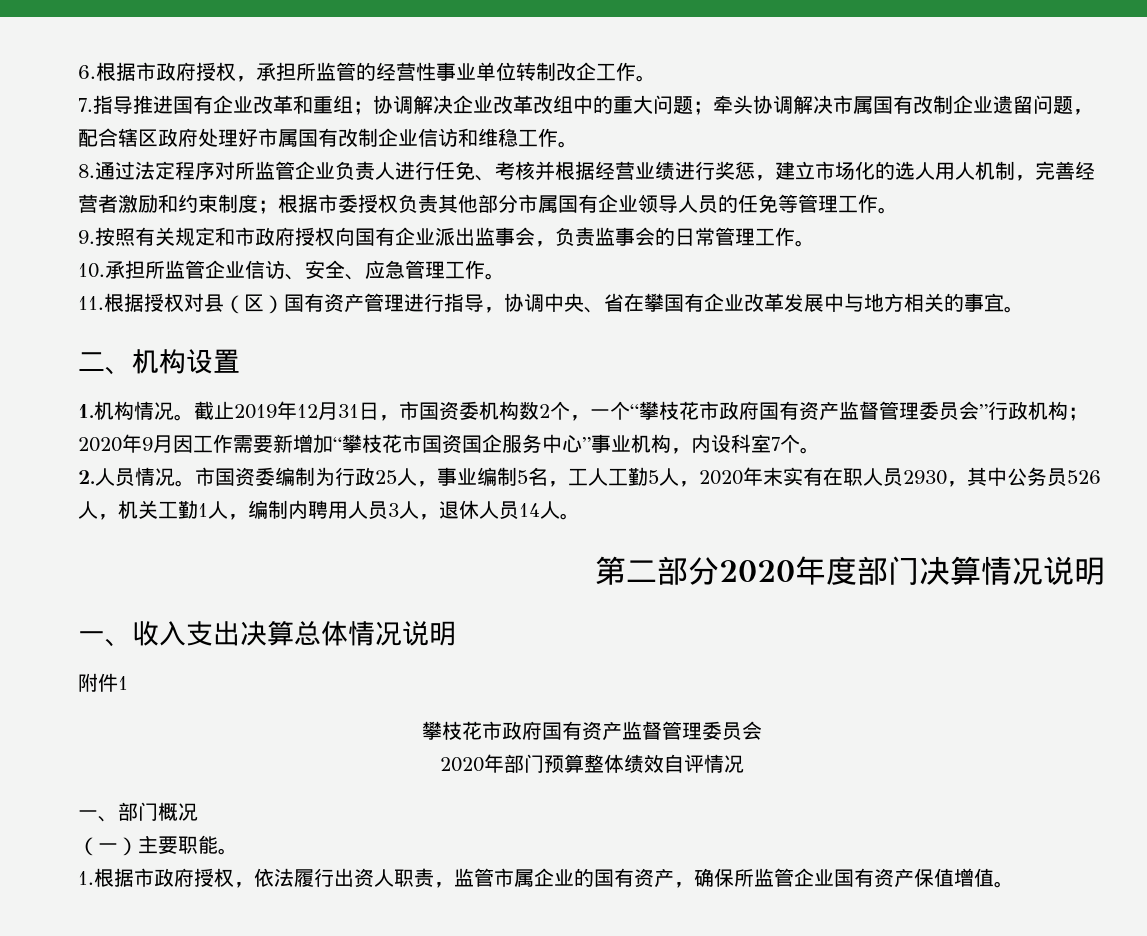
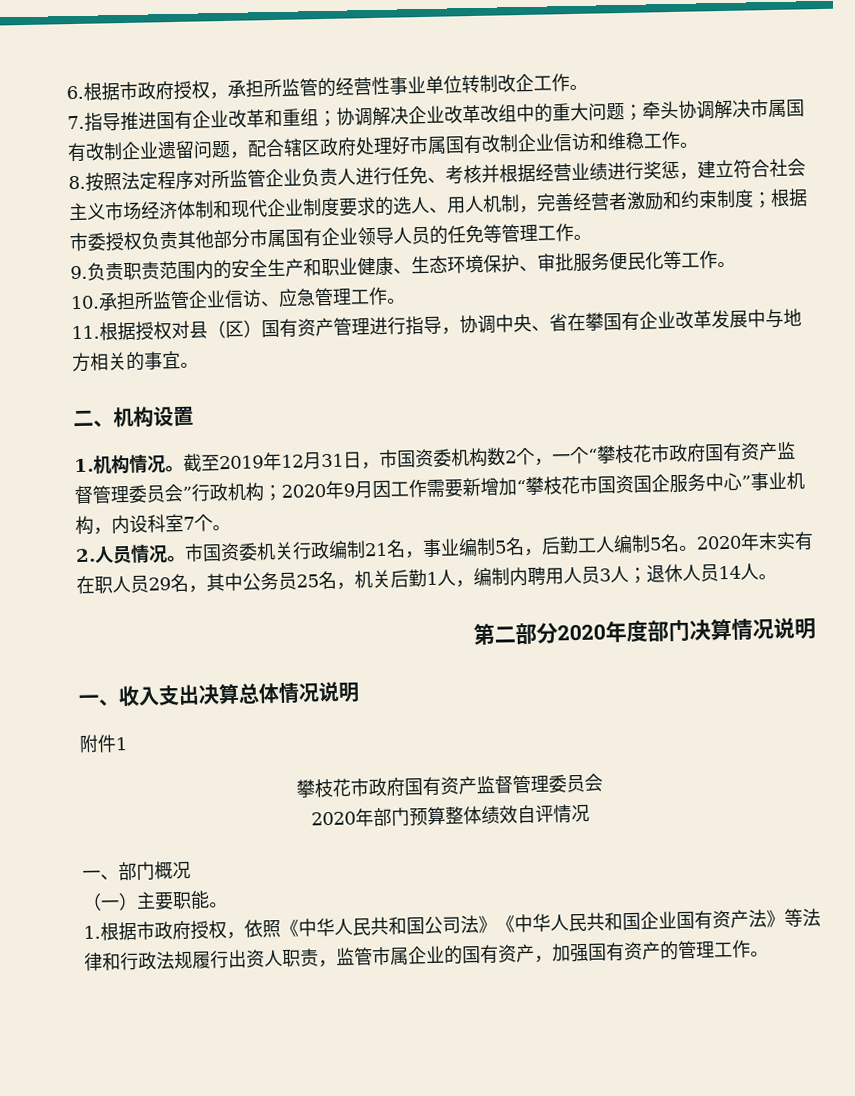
- 8.通过法定程序对所监管企业负责人进行任免、考核并根据经营业绩进行奖惩，建立市场化的选人用人机制，完善经营者激励和约束制度；根据市委授权负责其他部分市属国有企业领导人员的任免等管理工作。
+ 8.按照法定程序对所监管企业负责人进行任免、考核并根据经营业绩进行奖惩，建立符合社会主义市场经济体制和现代企业制度要求的选人、用人机制，完善经营者激励和约束制度；根据市委授权负责其他部分市属国有企业领导人员的任免等管理工作。
- 9.按照有关规定和市政府授权向国有企业派出监事会，负责监事会的日常管理工作。
+ 9.负责职责范围内的安全生产和职业健康、生态环境保护、审批服务便民化等工作。
- 10.承担所监管企业信访、安全、应急管理工作。
+ 10.承担所监管企业信访、应急管理工作。
- 截止2019年12月31日，市国资委机构数2个，一个“攀枝花市政府国有资产监督管理委员会”行政机构；2020年9月因工作需要新增加“攀枝花市国资国企服务中心”事业机构，内设科室7个。
+ 截至2019年12月31日，市国资委机构数2个，一个“攀枝花市政府国有资产监督管理委员会”行政机构；2020年9月因工作需要新增加“攀枝花市国资国企服务中心”事业机构，内设科室7个。
- 市国资委编制为行政25人，事业编制5名，工人工勤5人，2020年末实有在职人员2930，其中公务员526人，机关工勤1人，编制内聘用人员3人，退休人员14人。
+ 市国资委机关行政编制21名，事业编制5名，后勤工人编制5名。2020年末实有在职人员29名，其中公务员25名，机关后勤1人，编制内聘用人员3人；退休人员14人。
- 1.根据市政府授权，依法履行出资人职责，监管市属企业的国有资产，确保所监管企业国有资产保值增值。
+ 1.根据市政府授权，依照《中华人民共和国公司法》《中华人民共和国企业国有资产法》等法律和行政法规履行出资人职责，监管市属企业的国有资产，加强国有资产的管理工作。

